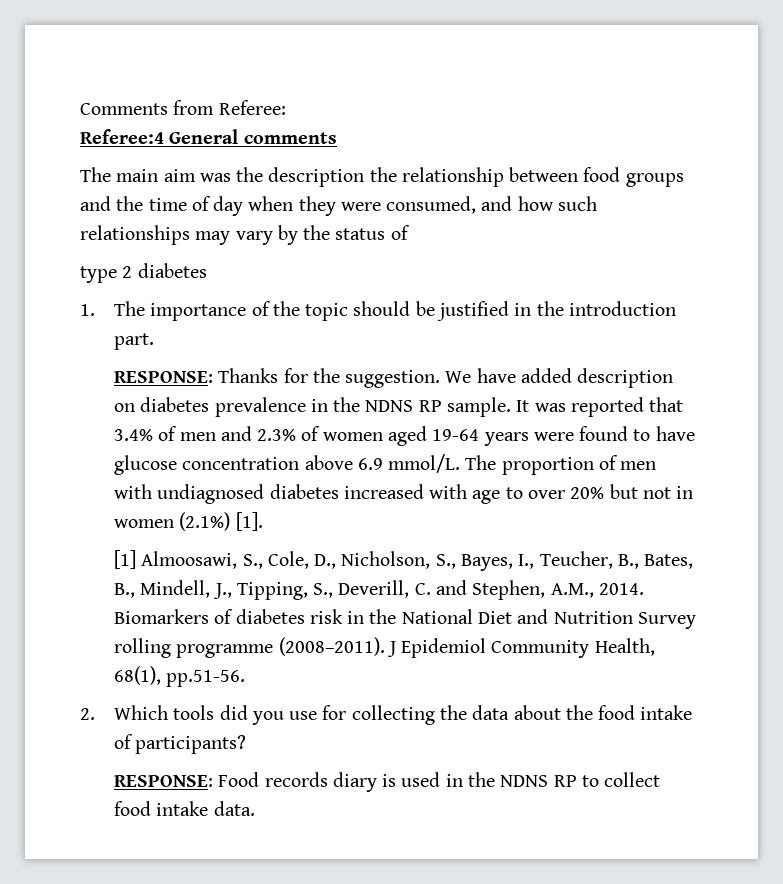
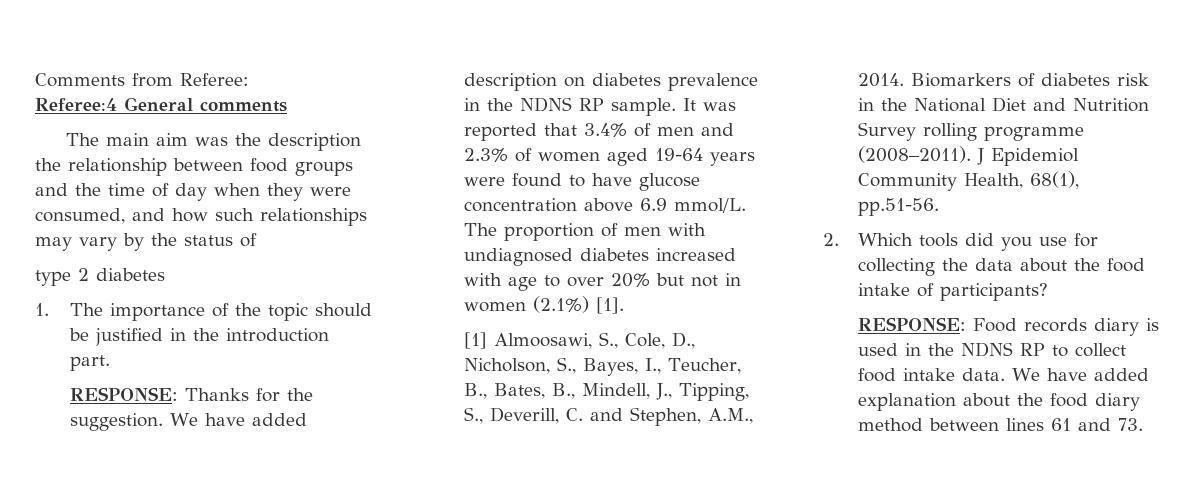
+ We have added explanation about the food diary method between lines 61 and 73.

